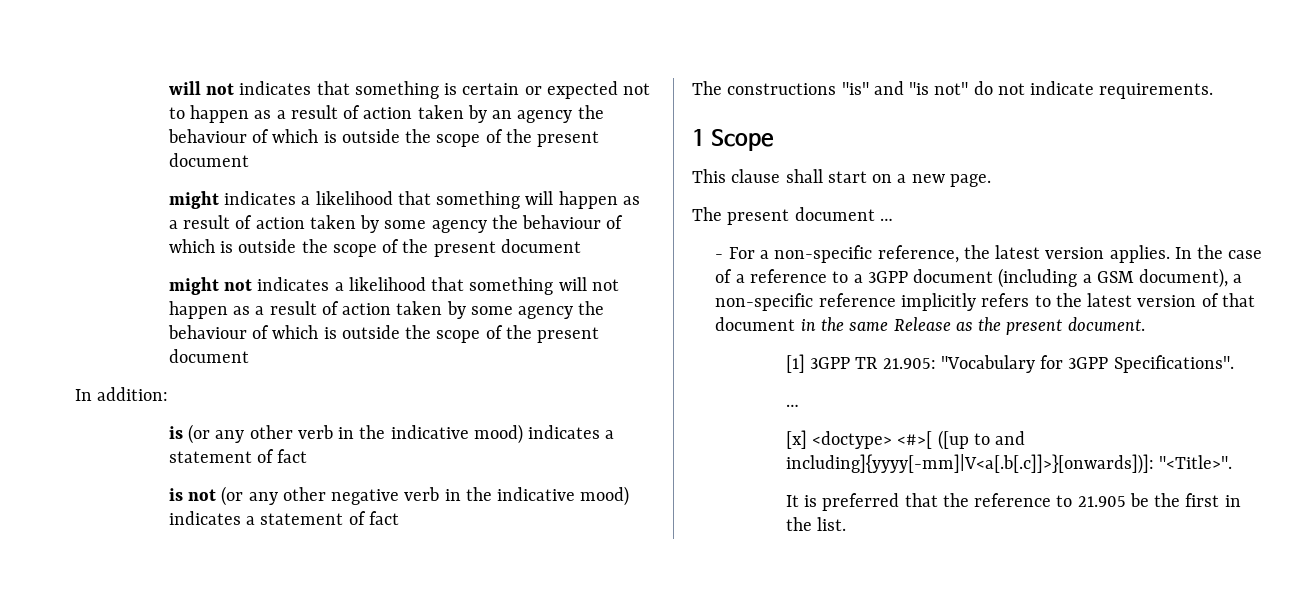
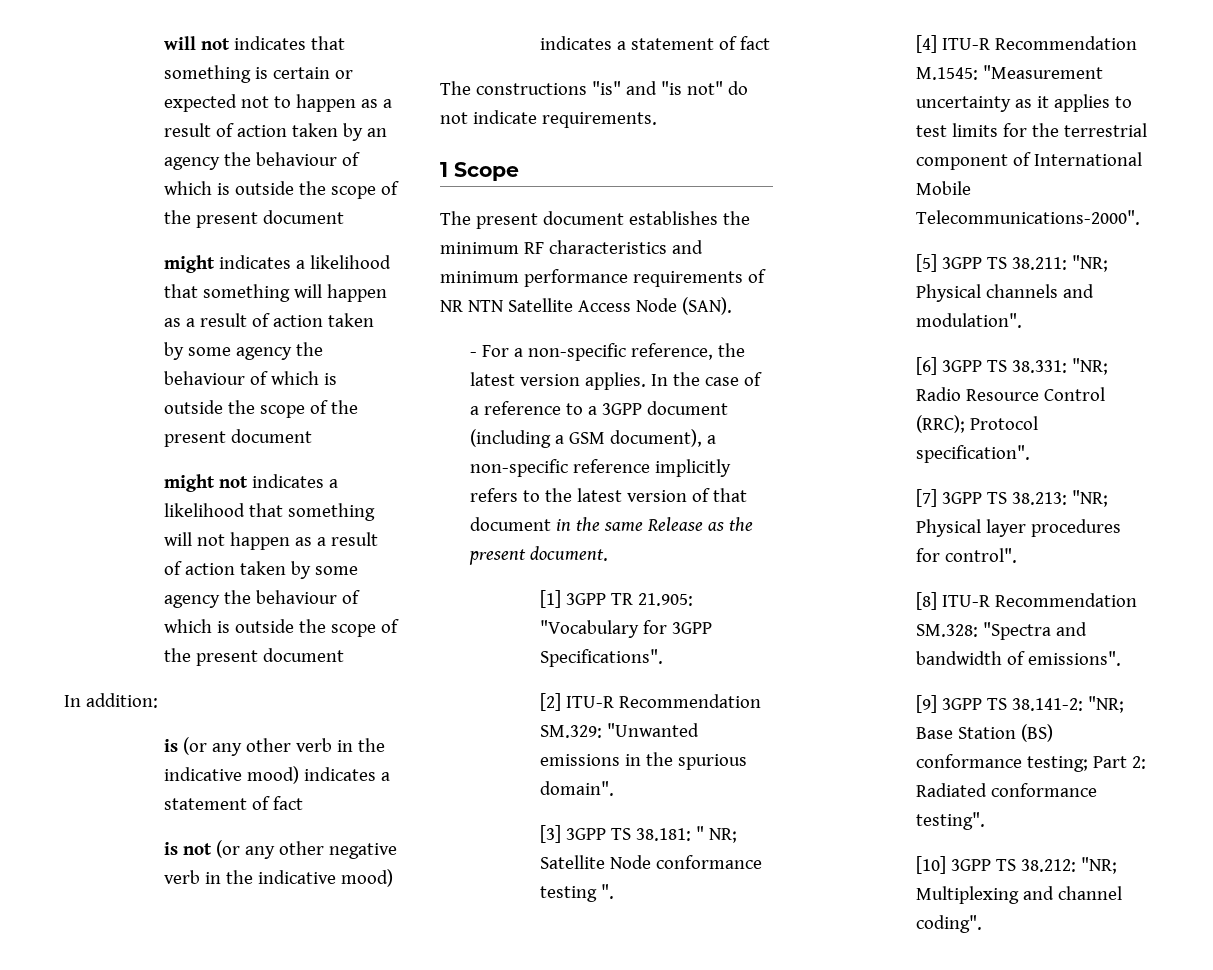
- This clause shall start on a new page.
- The present document …
+ The present document establishes the minimum RF characteristics and minimum performance requirements of NR NTN Satellite Access Node (SAN).
  [1] 3GPP TR 21.905: "Vocabulary for 3GPP Specifications".
- …
- [x] <doctype> <#>[ ([up to and including]{yyyy[-mm]|V<a[.b[.c]]>}[onwards])]: "<Title>".
- It is preferred that the reference to 21.905 be the first in the list.
+ [2] ITU-R Recommendation SM.329: "Unwanted emissions in the spurious domain".
+ [3] 3GPP TS 38.181: " NR; Satellite Node conformance testing ".
+ [4] ITU-R Recommendation M.1545: "Measurement uncertainty as it applies to test limits for the terrestrial component of International Mobile Telecommunications-2000".
+ [5] 3GPP TS 38.211: "NR; Physical channels and modulation".
+ [6] 3GPP TS 38.331: "NR; Radio Resource Control (RRC); Protocol specification".
+ [7] 3GPP TS 38.213: "NR; Physical layer procedures for control".
+ [8] ITU-R Recommendation SM.328: "Spectra and bandwidth of emissions".
+ [9] 3GPP TS 38.141-2: "NR; Base Station (BS) conformance testing; Part 2: Radiated conformance testing".
+ [10] 3GPP TS 38.212: "NR; Multiplexing and channel coding".

